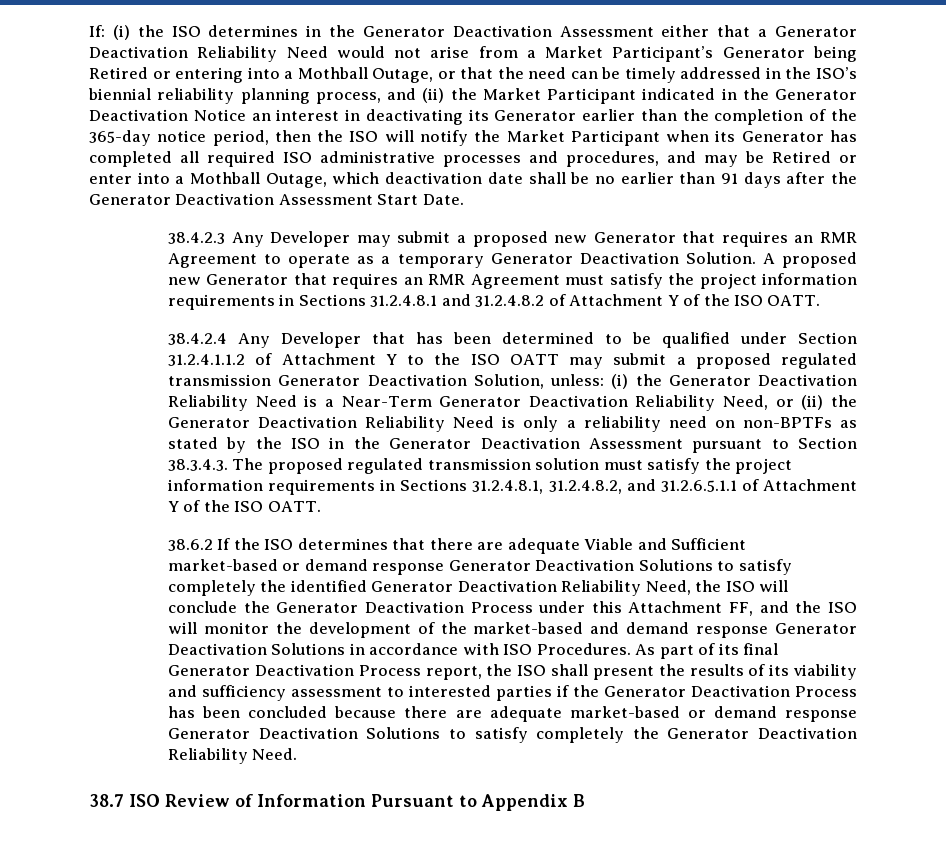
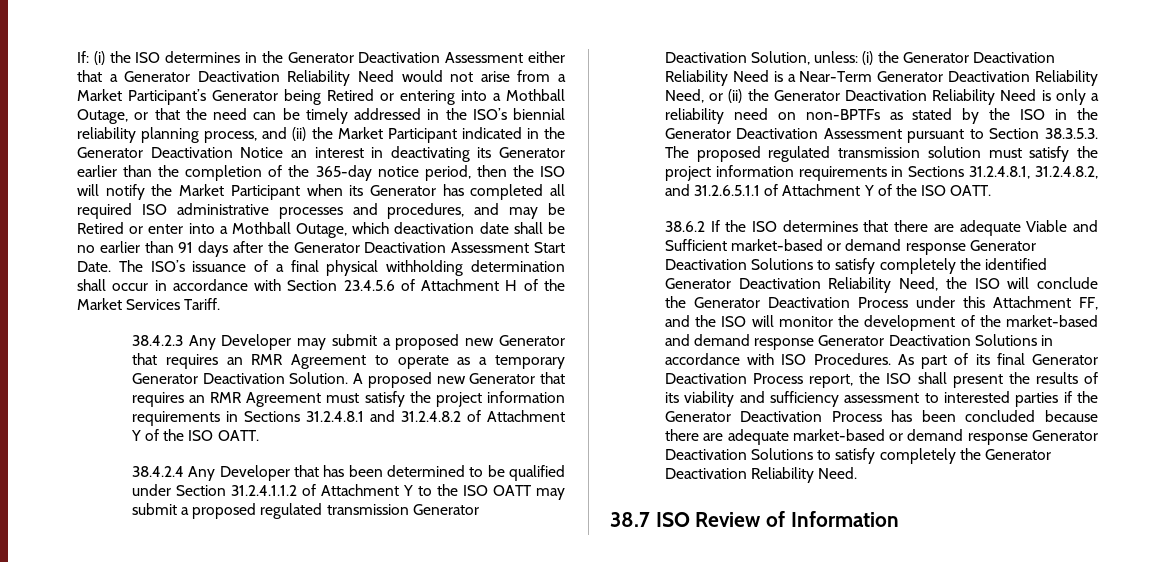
+ The ISO’s issuance of a final physical withholding determination shall occur in accordance with Section 23.4.5.6 of Attachment H of the Market Services Tariff.
- (i) the Generator Deactivation Reliability Need is a Near-Term Generator Deactivation Reliability Need, or (ii) the Generator Deactivation Reliability Need is only a reliability need on non-BPTFs as stated by the ISO in the Generator Deactivation Assessment pursuant to Section 38.3.4.3. The proposed regulated transmission solution must satisfy the project information requirements in Sections 31.2.4.8.1, 31.2.4.8.2, and 31.2.6.5.1.1 of Attachment Y of the ISO OATT.
+ (i) the Generator Deactivation Reliability Need is a Near-Term Generator Deactivation Reliability Need, or (ii) the Generator Deactivation Reliability Need is only a reliability need on non-BPTFs as stated by the ISO in the Generator Deactivation Assessment pursuant to Section 38.3.5.3. The proposed regulated transmission solution must satisfy the project information requirements in Sections 31.2.4.8.1, 31.2.4.8.2, and 31.2.6.5.1.1 of Attachment Y of the ISO OATT.
- 38.7 ISO Review of Information Pursuant to Appendix B
+ 38.7 ISO Review of Information

